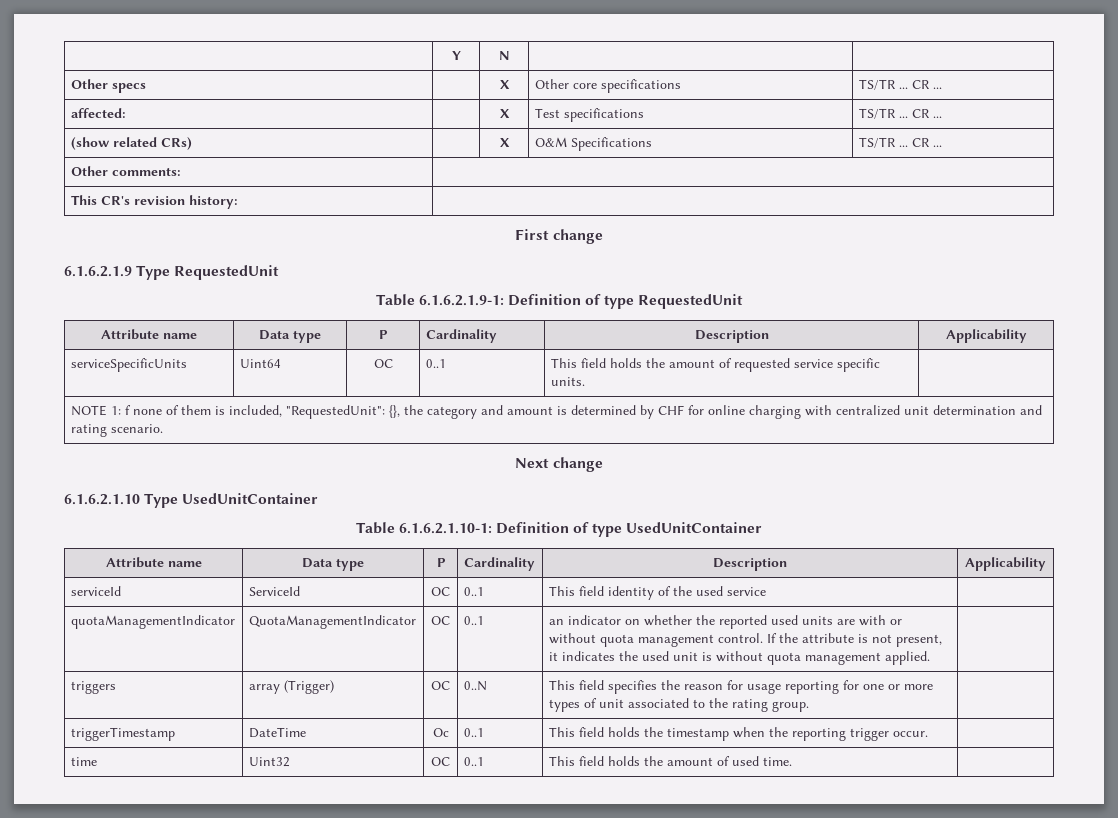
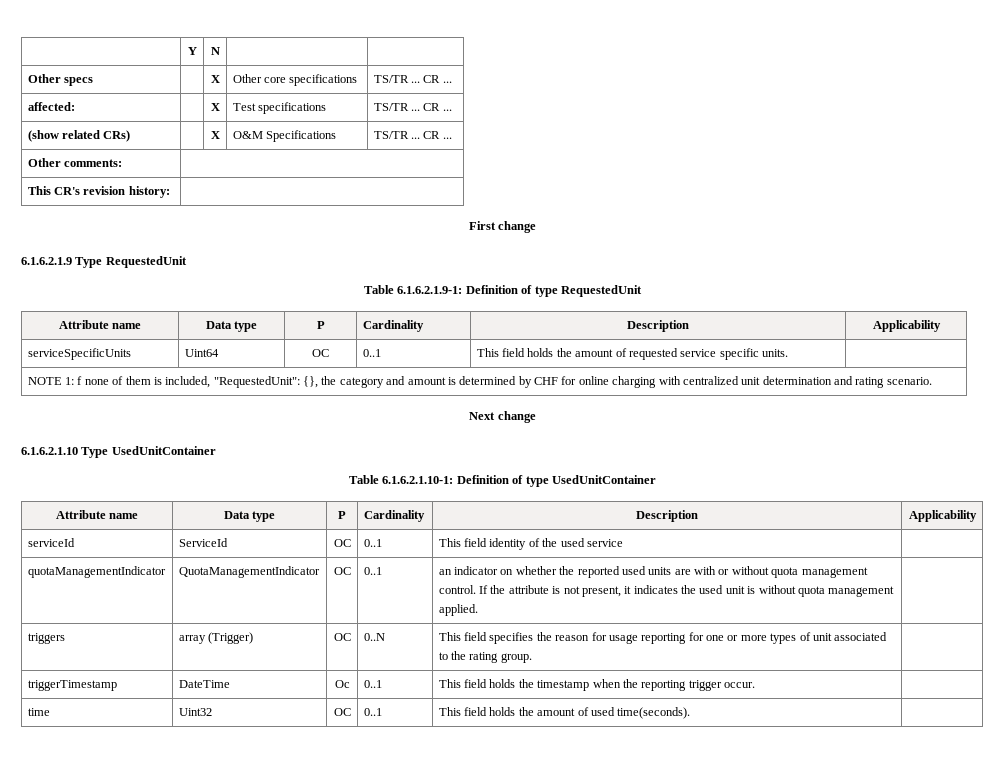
- time | Uint32 | OC | 0..1 | This field holds the amount of used time. |
+ time | Uint32 | OC | 0..1 | This field holds the amount of used time(seconds). |

